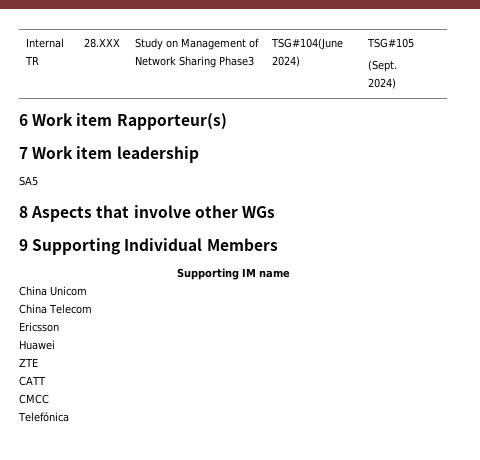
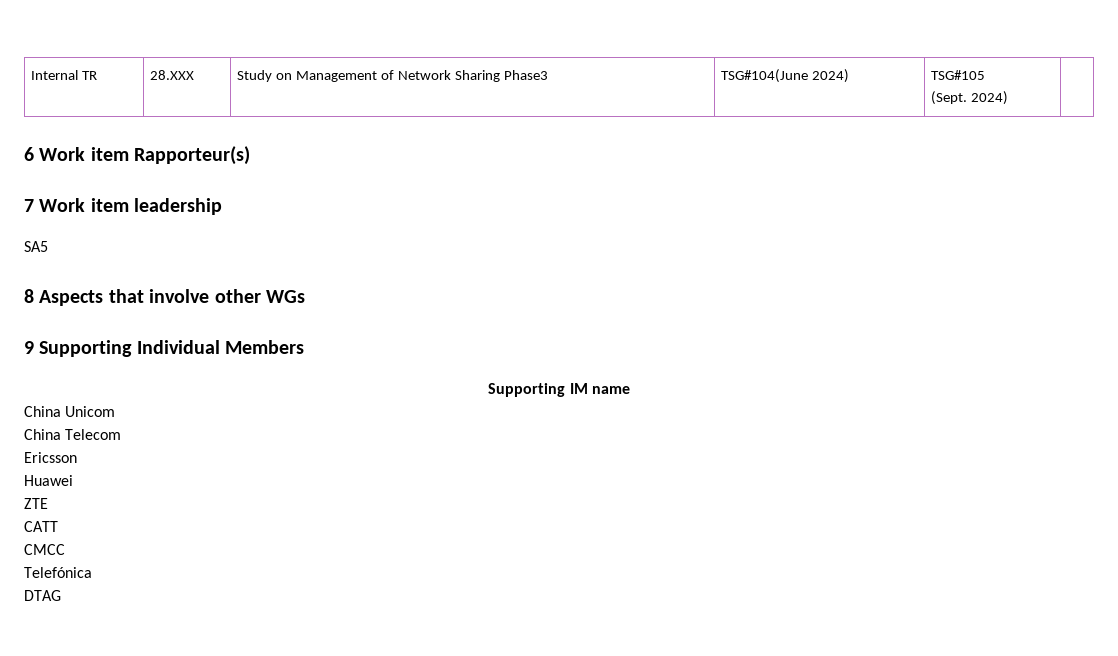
+ DTAG

